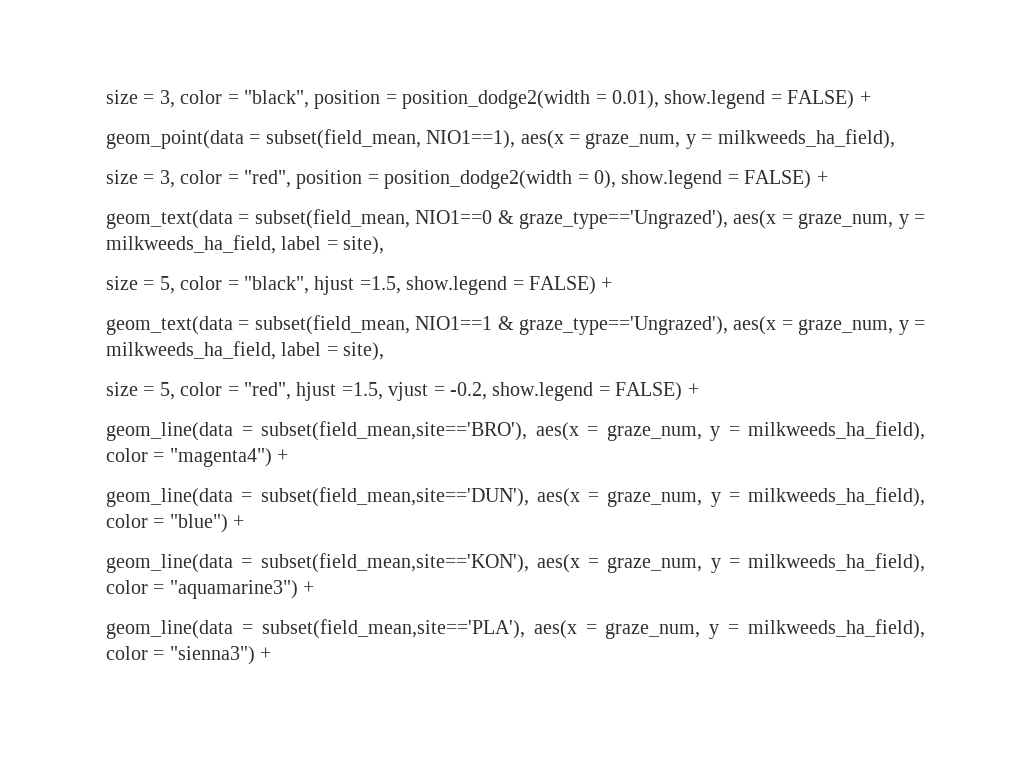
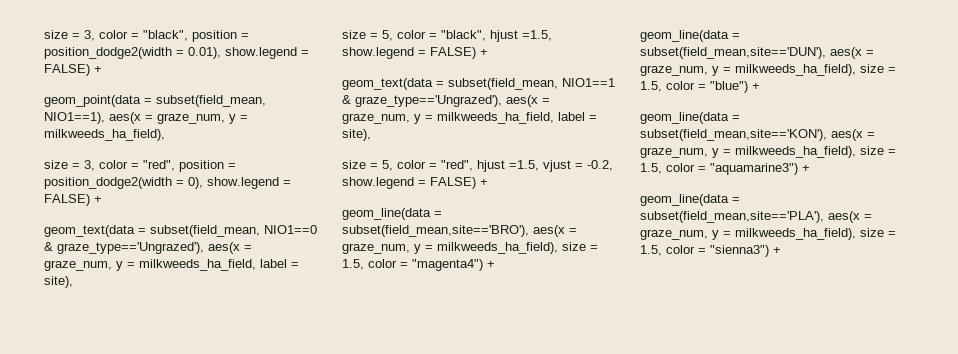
- geom_line(data = subset(field_mean,site=='BRO'), aes(x = graze_num, y = milkweeds_ha_field), color = "magenta4") +
+ geom_line(data = subset(field_mean,site=='BRO'), aes(x = graze_num, y = milkweeds_ha_field), size = 1.5, color = "magenta4") +
- geom_line(data = subset(field_mean,site=='DUN'), aes(x = graze_num, y = milkweeds_ha_field), color = "blue") +
+ geom_line(data = subset(field_mean,site=='DUN'), aes(x = graze_num, y = milkweeds_ha_field), size = 1.5, color = "blue") +
- geom_line(data = subset(field_mean,site=='KON'), aes(x = graze_num, y = milkweeds_ha_field), color = "aquamarine3") +
+ geom_line(data = subset(field_mean,site=='KON'), aes(x = graze_num, y = milkweeds_ha_field), size = 1.5, color = "aquamarine3") +
- geom_line(data = subset(field_mean,site=='PLA'), aes(x = graze_num, y = milkweeds_ha_field), color = "sienna3") +
+ geom_line(data = subset(field_mean,site=='PLA'), aes(x = graze_num, y = milkweeds_ha_field), size = 1.5, color = "sienna3") +

